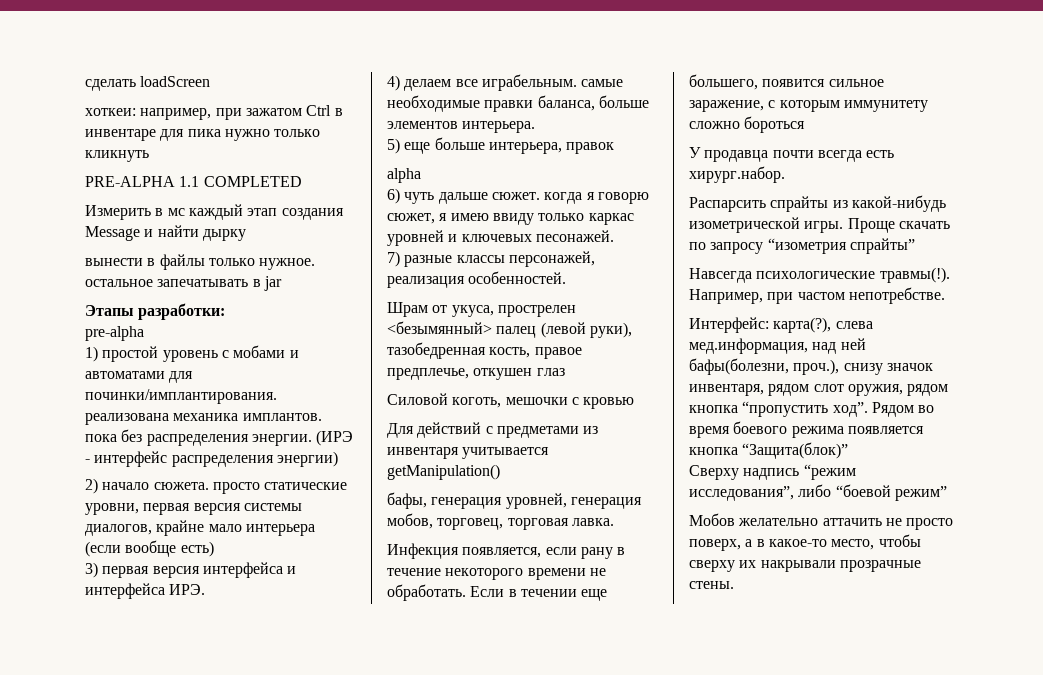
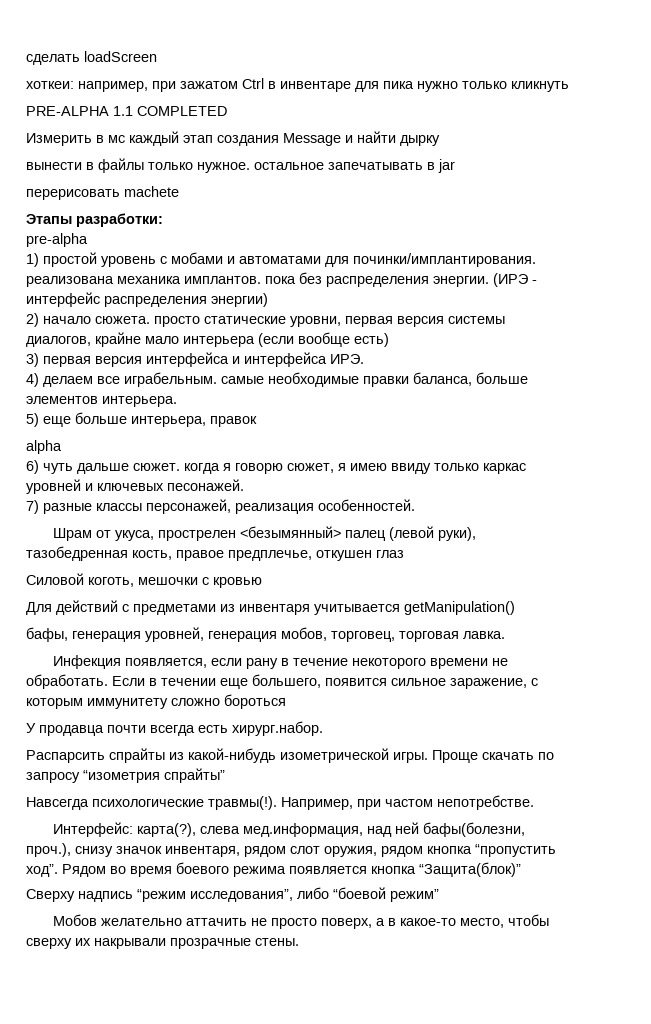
+ перерисовать machete

